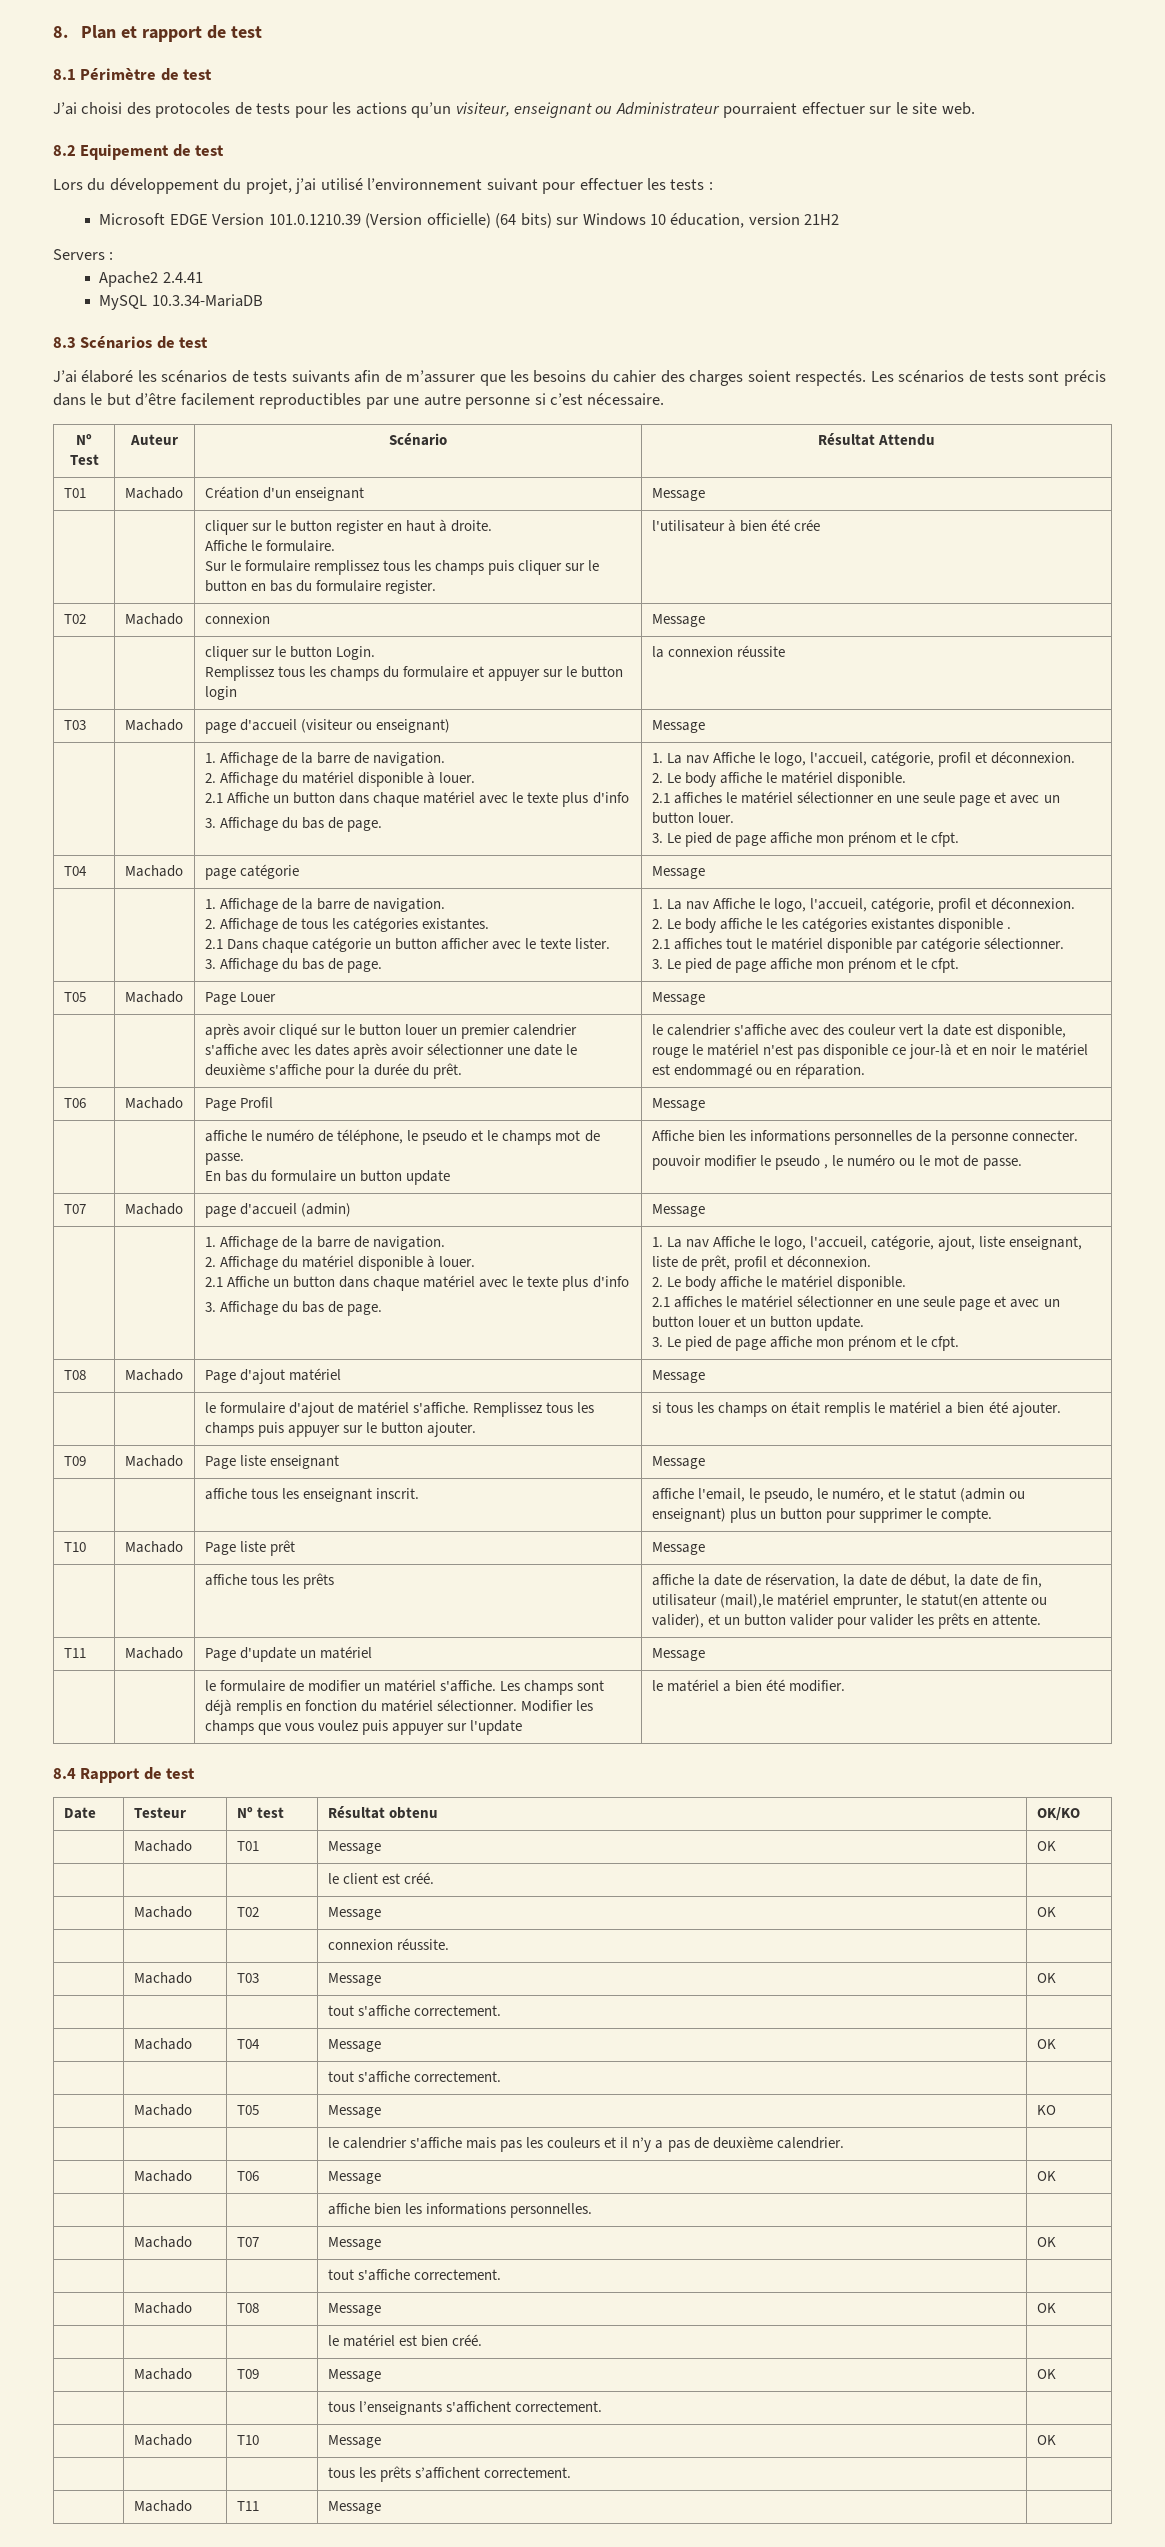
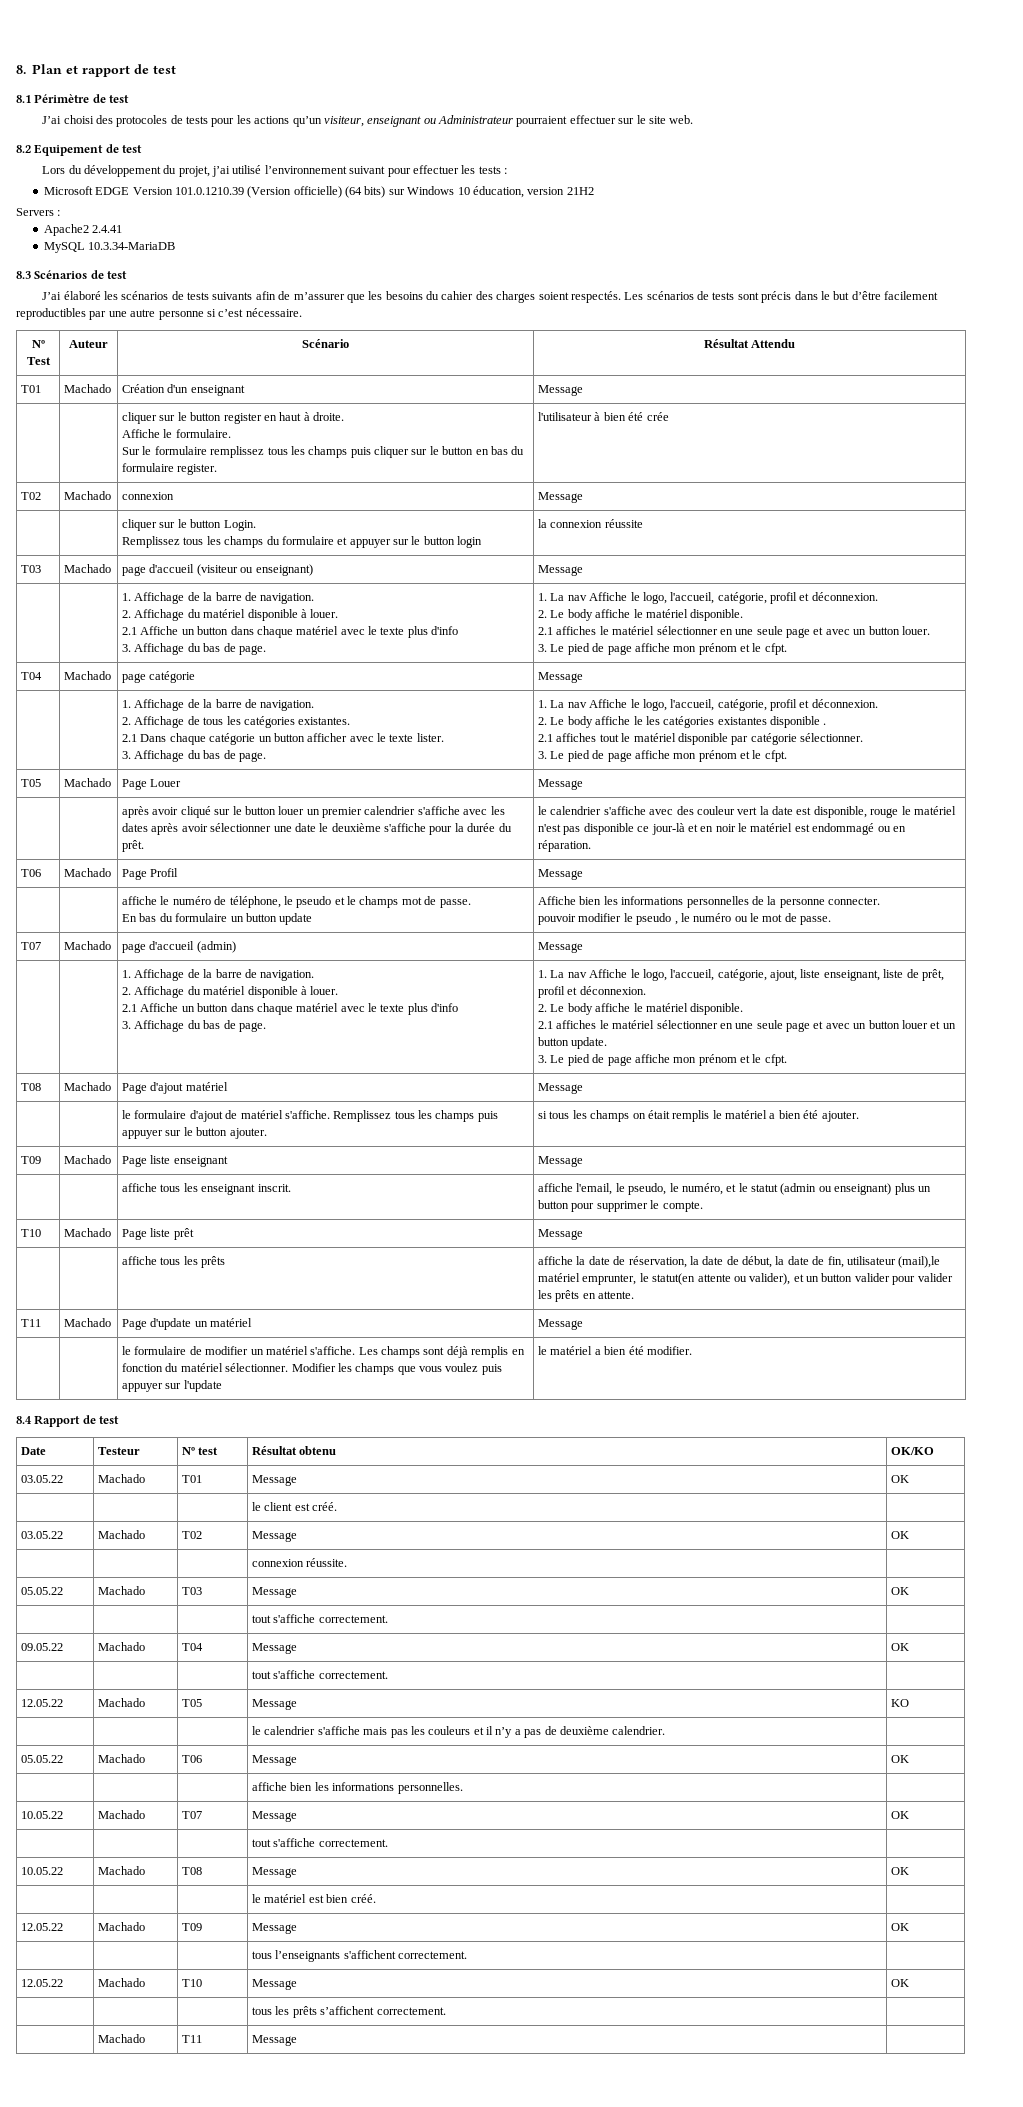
- | Machado | T01 | Message | OK
+ 03.05.22 | Machado | T01 | Message | OK
- | Machado | T02 | Message | OK
+ 03.05.22 | Machado | T02 | Message | OK
- | Machado | T03 | Message | OK
+ 05.05.22 | Machado | T03 | Message | OK
- | Machado | T04 | Message | OK
+ 09.05.22 | Machado | T04 | Message | OK
- | Machado | T05 | Message | KO
+ 12.05.22 | Machado | T05 | Message | KO
- | Machado | T06 | Message | OK
+ 05.05.22 | Machado | T06 | Message | OK
- | Machado | T07 | Message | OK
+ 10.05.22 | Machado | T07 | Message | OK
- | Machado | T08 | Message | OK
+ 10.05.22 | Machado | T08 | Message | OK
- | Machado | T09 | Message | OK
+ 12.05.22 | Machado | T09 | Message | OK
- | Machado | T10 | Message | OK
+ 12.05.22 | Machado | T10 | Message | OK

